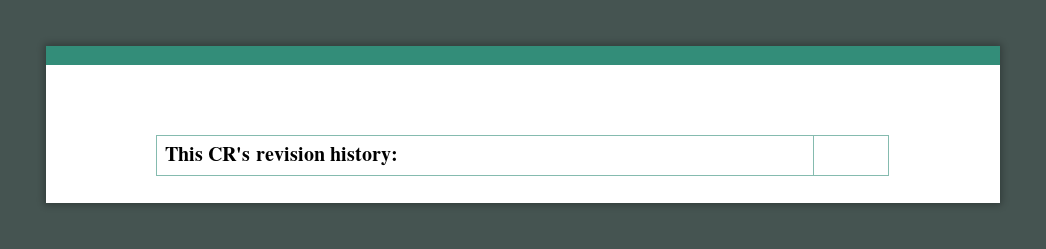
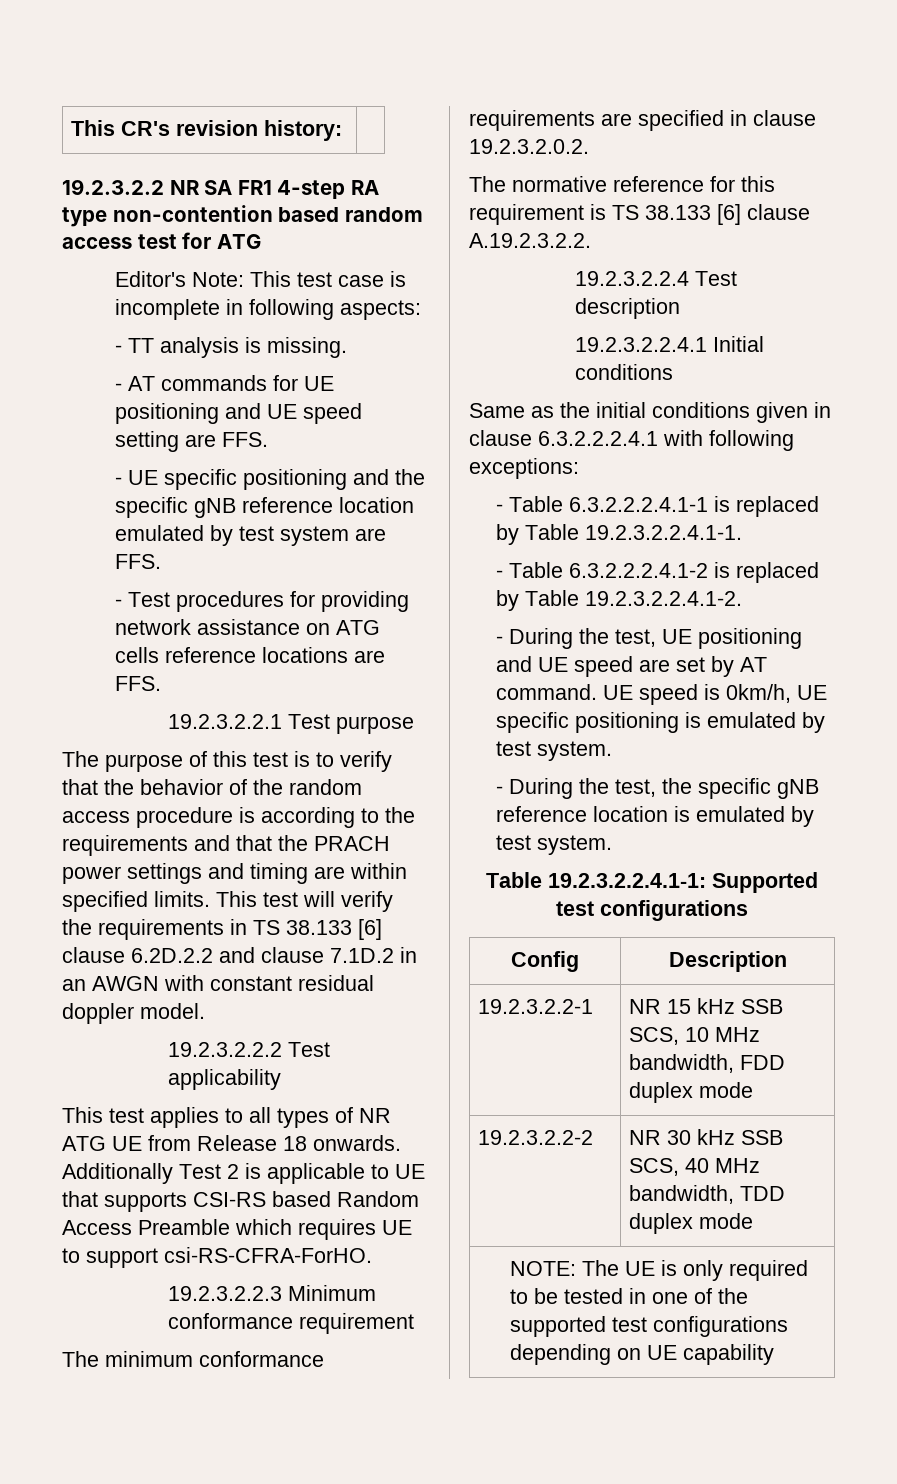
+ 19.2.3.2.2 NR SA FR1 4-step RA type non-contention based random access test for ATG
+ Editor's Note: This test case is incomplete in following aspects:
+ - TT analysis is missing.
+ - AT commands for UE positioning and UE speed setting are FFS.
+ - UE specific positioning and the specific gNB reference location emulated by test system are FFS.
+ - Test procedures for providing network assistance on ATG cells reference locations are FFS.
+ 19.2.3.2.2.1 Test purpose
+ The purpose of this test is to verify that the behavior of the random access procedure is according to the requirements and that the PRACH power settings and timing are within specified limits. This test will verify the requirements in TS 38.133 [6] clause 6.2D.2.2 and clause 7.1D.2 in an AWGN with constant residual doppler model.
+ 19.2.3.2.2.2 Test applicability
+ This test applies to all types of NR ATG UE from Release 18 onwards. Additionally Test 2 is applicable to UE that supports CSI-RS based Random Access Preamble which requires UE to support csi-RS-CFRA-ForHO.
+ 19.2.3.2.2.3 Minimum conformance requirement
+ The minimum conformance requirements are specified in clause 19.2.3.2.0.2.
+ The normative reference for this requirement is TS 38.133 [6] clause A.19.2.3.2.2.
+ 19.2.3.2.2.4 Test description
+ 19.2.3.2.2.4.1 Initial conditions
+ Same as the initial conditions given in clause 6.3.2.2.2.4.1 with following exceptions:
+ - Table 6.3.2.2.2.4.1-1 is replaced by Table 19.2.3.2.2.4.1-1.
+ - Table 6.3.2.2.2.4.1-2 is replaced by Table 19.2.3.2.2.4.1-2.
+ - During the test, UE positioning and UE speed are set by AT command. UE speed is 0km/h, UE specific positioning is emulated by test system.
+ - During the test, the specific gNB reference location is emulated by test system.
+ Table 19.2.3.2.2.4.1-1: Supported test configurations
+ Config | Description
+ 19.2.3.2.2-1 | NR 15 kHz SSB SCS, 10 MHz bandwidth, FDD duplex mode
+ 19.2.3.2.2-2 | NR 30 kHz SSB SCS, 40 MHz bandwidth, TDD duplex mode
+ NOTE: The UE is only required to be tested in one of the supported test configurations depending on UE capability

